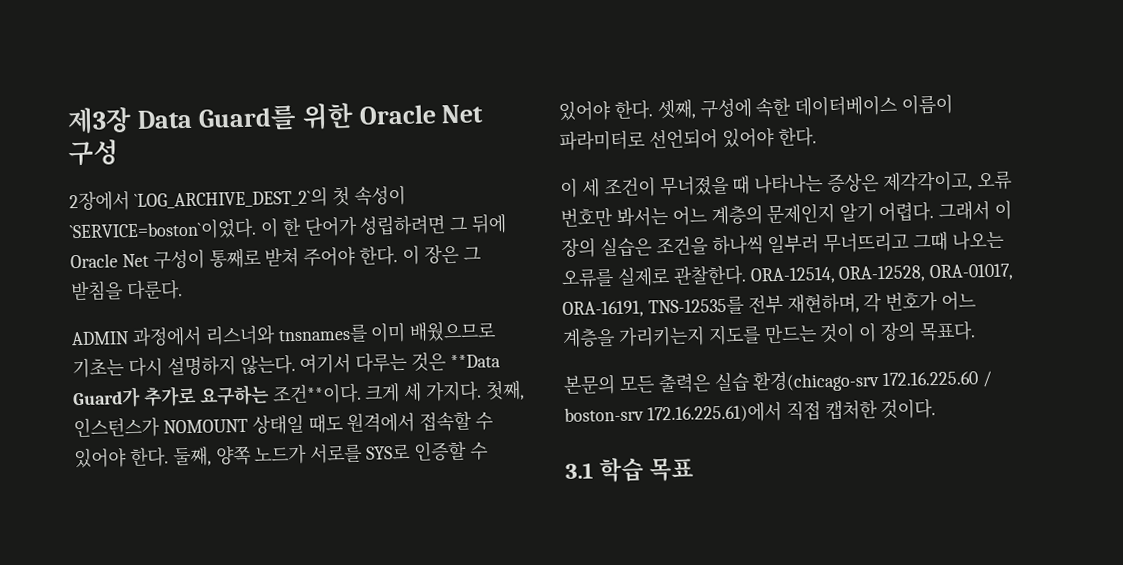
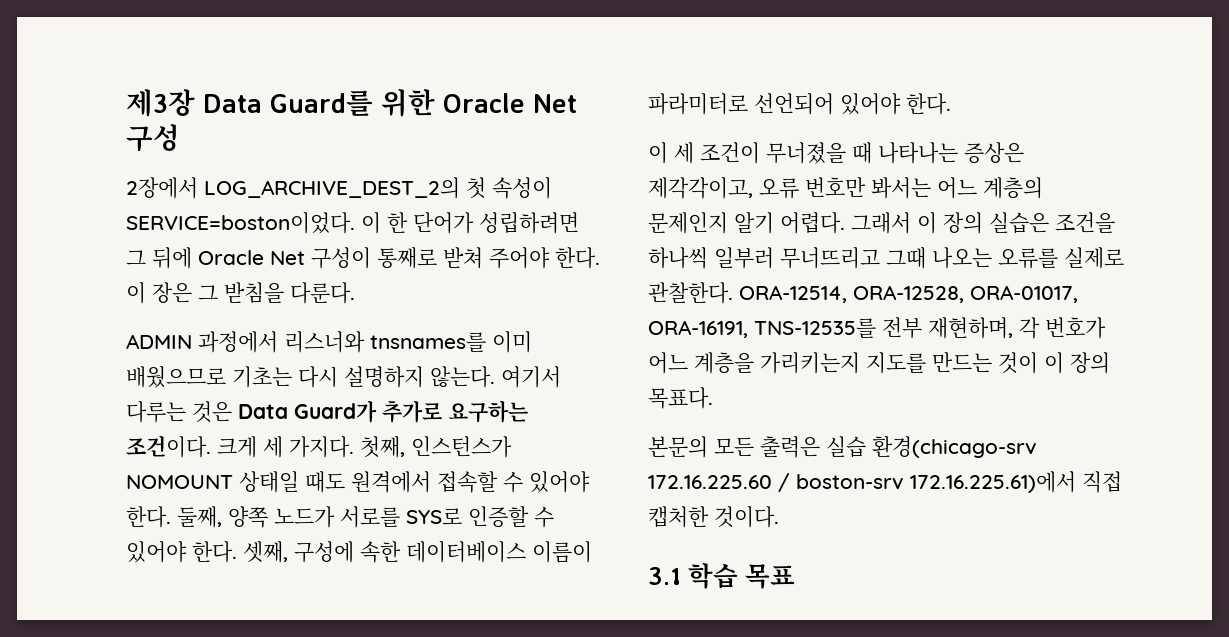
- 2장에서 `LOG_ARCHIVE_DEST_2`의 첫 속성이 `SERVICE=boston`이었다.
+ 2장에서 LOG_ARCHIVE_DEST_2의 첫 속성이 SERVICE=boston이었다.
- 여기서 다루는 것은 **Data Guard가 추가로 요구하는 조건**이다.
+ 여기서 다루는 것은 Data Guard가 추가로 요구하는 조건이다.

